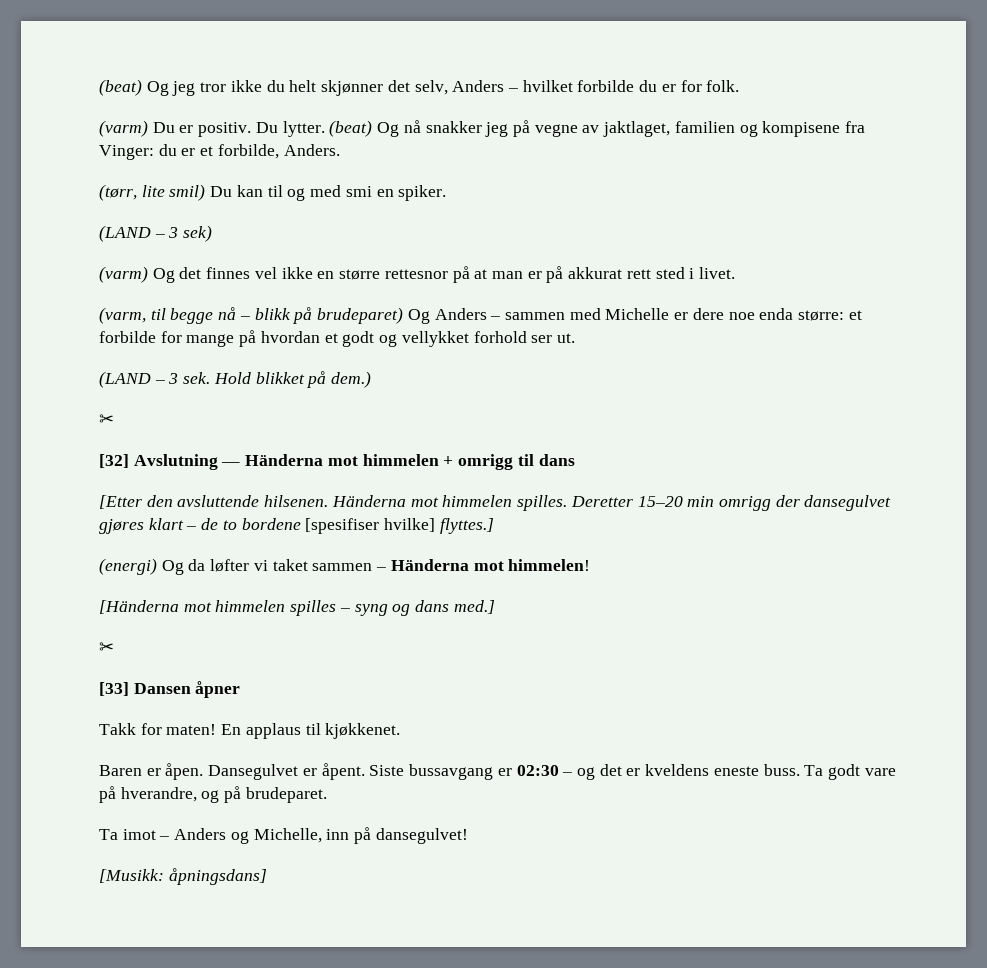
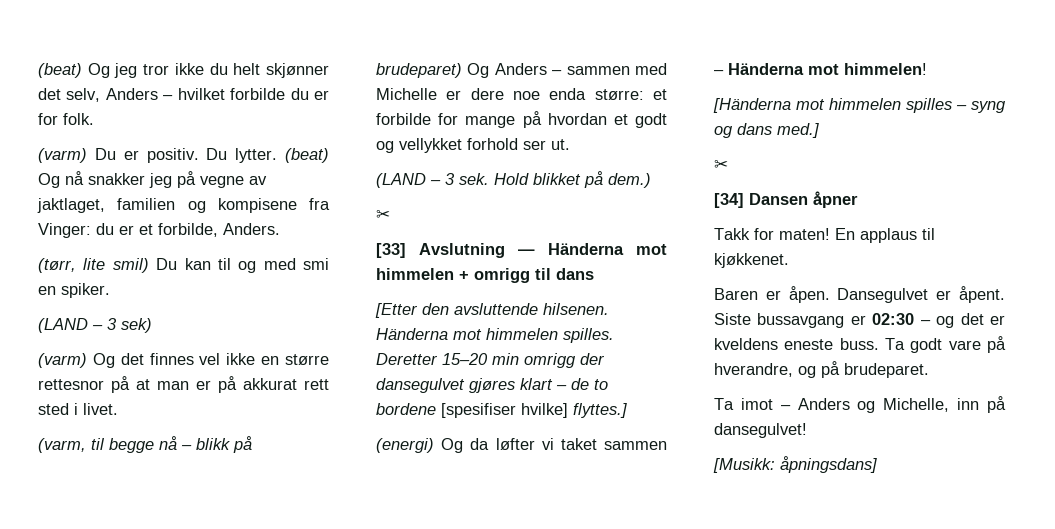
- [32] Avslutning — Händerna mot himmelen + omrigg til dans
+ [33] Avslutning — Händerna mot himmelen + omrigg til dans
- [33] Dansen åpner
+ [34] Dansen åpner

